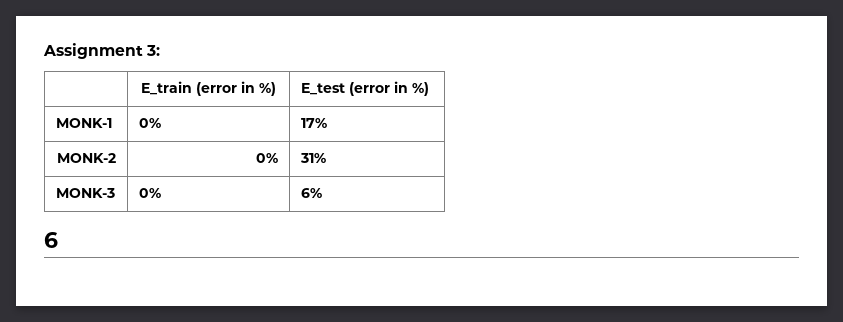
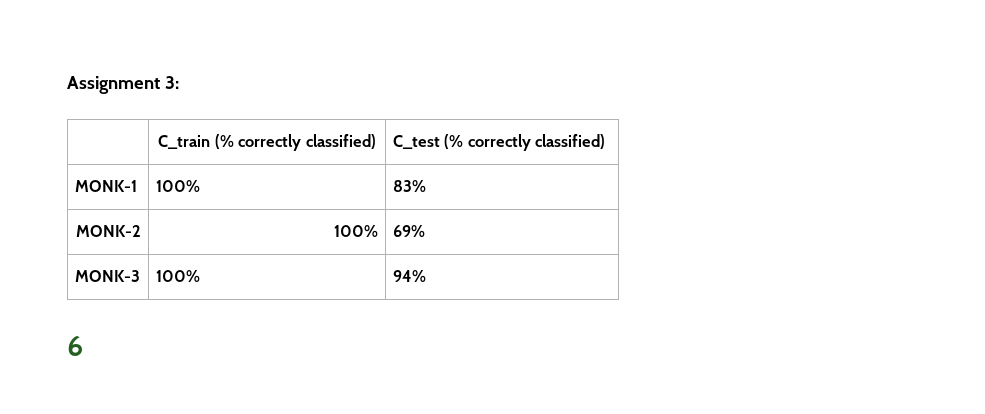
- | E_train (error in %) | E_test (error in %)
+ | C_train (% correctly classified) | C_test (% correctly classified)
- MONK-1 | 0% | 17%
+ MONK-1 | 100% | 83%
- MONK-2 | 0% | 31%
+ MONK-2 | 100% | 69%
- MONK-3 | 0% | 6%
+ MONK-3 | 100% | 94%

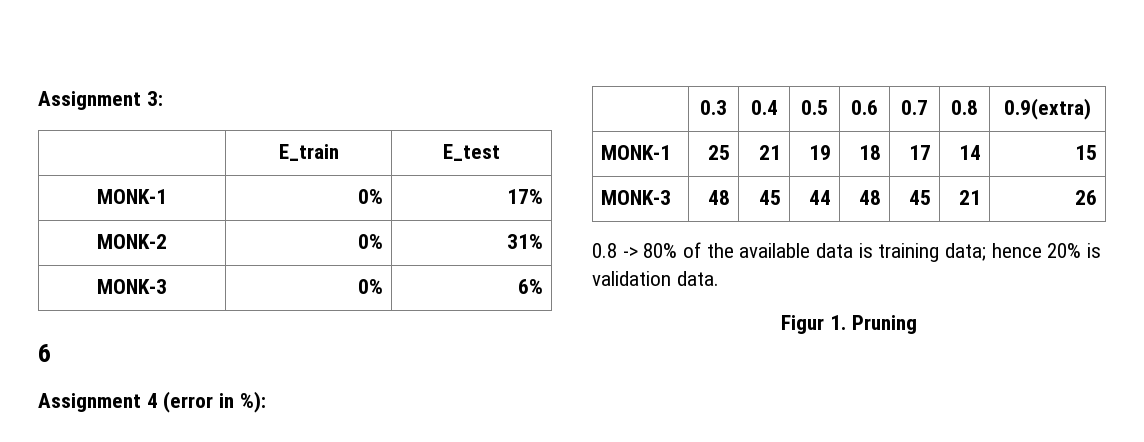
- | C_train (% correctly classified) | C_test (% correctly classified)
- MONK-1 | 100% | 83%
+ | E_train | E_test
+ MONK-1 | 0% | 17%
- MONK-2 | 100% | 69%
- MONK-3 | 100% | 94%
+ MONK-2 | 0% | 31%
+ MONK-3 | 0% | 6%
+ Assignment 4 (error in %):
+ | 0.3 | 0.4 | 0.5 | 0.6 | 0.7 | 0.8 | 0.9(extra)
+ MONK-1 | 25 | 21 | 19 | 18 | 17 | 14 | 15
+ MONK-3 | 48 | 45 | 44 | 48 | 45 | 21 | 26
+ 0.8 -> 80% of the available data is training data; hence 20% is validation data.
+ Figur 1. Pruning

